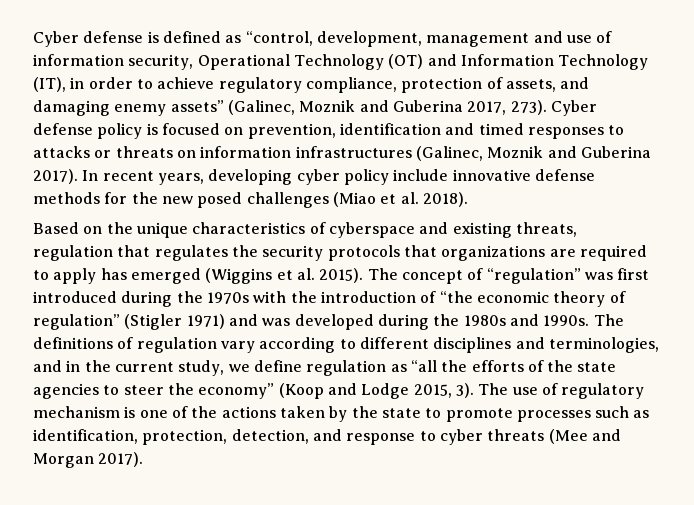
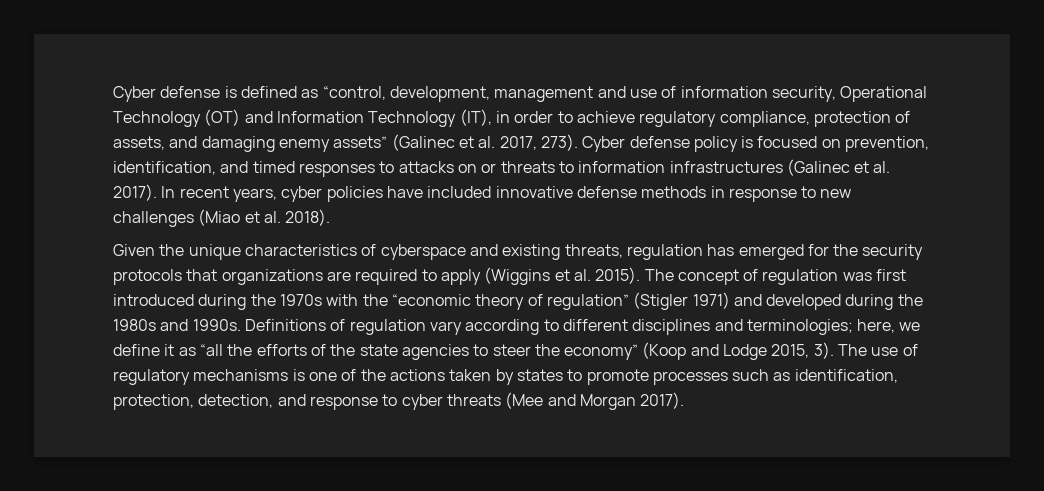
- Cyber defense is defined as “control, development, management and use of information security, Operational Technology (OT) and Information Technology (IT), in order to achieve regulatory compliance, protection of assets, and damaging enemy assets” (Galinec, Moznik and Guberina 2017, 273).
+ Cyber defense is defined as “control, development, management and use of information security, Operational Technology (OT) and Information Technology (IT), in order to achieve regulatory compliance, protection of assets, and damaging enemy assets” (Galinec et al. 2017, 273).
- Cyber defense policy is focused on prevention, identification and timed responses to attacks or threats on information infrastructures (Galinec, Moznik and Guberina 2017). In recent years, developing cyber policy include innovative defense methods for the new posed challenges (Miao et al. 2018).
+ Cyber defense policy is focused on prevention, identification, and timed responses to attacks on or threats to information infrastructures (Galinec et al. 2017). In recent years, cyber policies have included innovative defense methods in response to new challenges (Miao et al. 2018).
- Based on the unique characteristics of cyberspace and existing threats, regulation that regulates the security protocols that organizations are required to apply has emerged (Wiggins et al. 2015).
+ Given the unique characteristics of cyberspace and existing threats, regulation has emerged for the security protocols that organizations are required to apply (Wiggins et al. 2015).
- The concept of “regulation” was first introduced during the 1970s with the introduction of “the economic theory of regulation” (Stigler 1971) and was developed during the 1980s and 1990s.
+ The concept of regulation was first introduced during the 1970s with the “economic theory of regulation” (Stigler 1971) and developed during the 1980s and 1990s.
- The definitions of regulation vary according to different disciplines and terminologies, and in the current study, we define regulation as “all the efforts of the state agencies to steer the economy” (Koop and Lodge 2015, 3).
+ Definitions of regulation vary according to different disciplines and terminologies; here, we define it as “all the efforts of the state agencies to steer the economy” (Koop and Lodge 2015, 3).
- The use of regulatory mechanism is one of the actions taken by the state to promote processes such as identification, protection, detection, and response to cyber threats (Mee and Morgan 2017).
+ The use of regulatory mechanisms is one of the actions taken by states to promote processes such as identification, protection, detection, and response to cyber threats (Mee and Morgan 2017).

